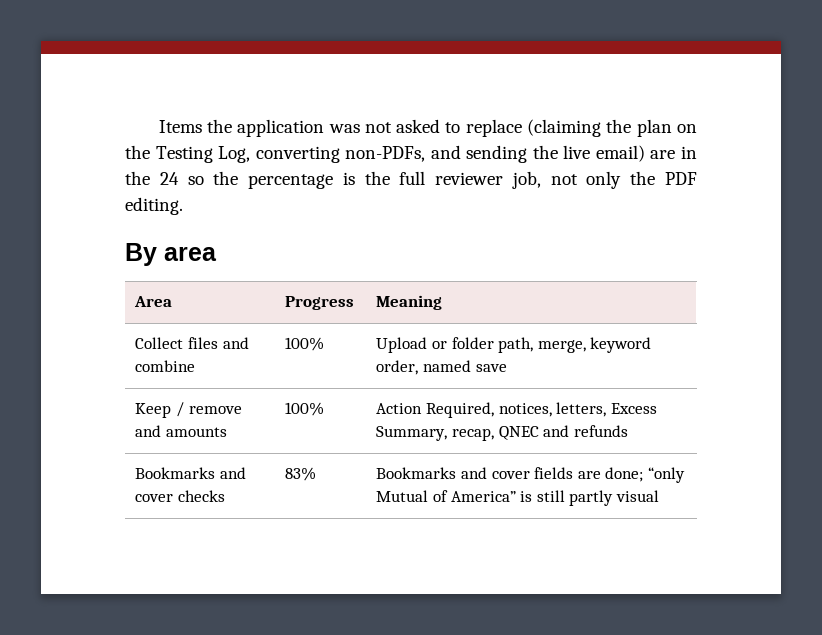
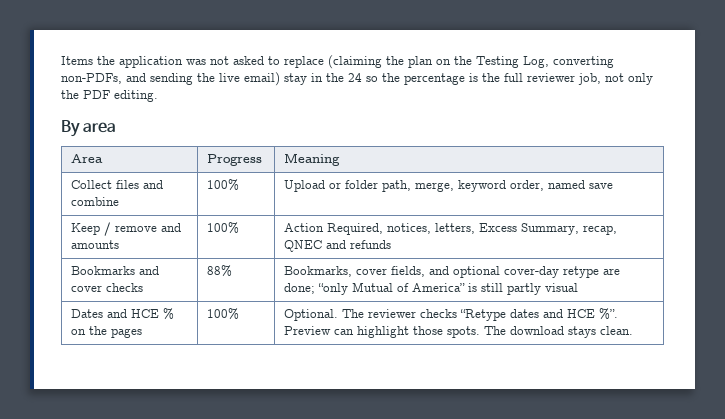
- Items the application was not asked to replace (claiming the plan on the Testing Log, converting non-PDFs, and sending the live email) are in the 24 so the percentage is the full reviewer job, not only the PDF editing.
+ Items the application was not asked to replace (claiming the plan on the Testing Log, converting non-PDFs, and sending the live email) stay in the 24 so the percentage is the full reviewer job, not only the PDF editing.
- Bookmarks and cover checks | 83% | Bookmarks and cover fields are done; “only Mutual of America” is still partly visual
+ Bookmarks and cover checks | 88% | Bookmarks, cover fields, and optional cover-day retype are done; “only Mutual of America” is still partly visual
+ Dates and HCE % on the pages | 100% | Optional. The reviewer checks “Retype dates and HCE %”. Preview can highlight those spots. The download stays clean.

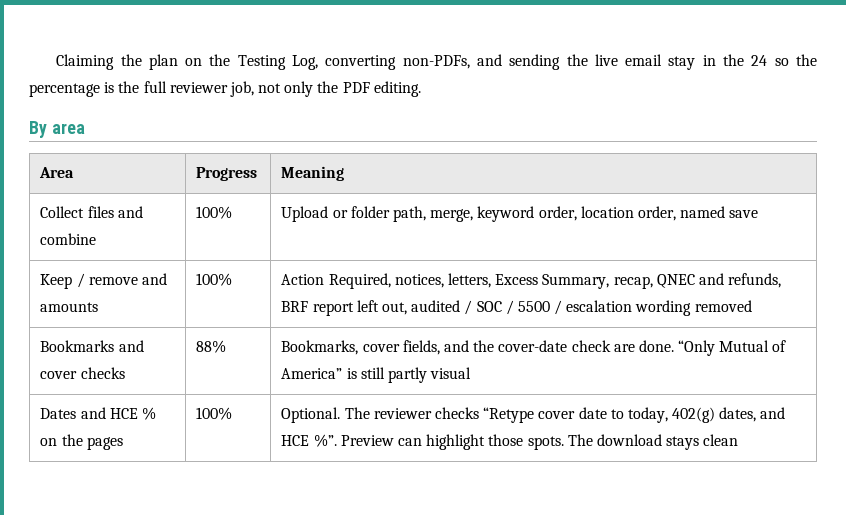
- Items the application was not asked to replace (claiming the plan on the Testing Log, converting non-PDFs, and sending the live email) stay in the 24 so the percentage is the full reviewer job, not only the PDF editing.
+ Claiming the plan on the Testing Log, converting non-PDFs, and sending the live email stay in the 24 so the percentage is the full reviewer job, not only the PDF editing.
- Collect files and combine | 100% | Upload or folder path, merge, keyword order, named save
+ Collect files and combine | 100% | Upload or folder path, merge, keyword order, location order, named save
- Keep / remove and amounts | 100% | Action Required, notices, letters, Excess Summary, recap, QNEC and refunds
+ Keep / remove and amounts | 100% | Action Required, notices, letters, Excess Summary, recap, QNEC and refunds, BRF report left out, audited / SOC / 5500 / escalation wording removed
- Bookmarks and cover checks | 88% | Bookmarks, cover fields, and optional cover-day retype are done; “only Mutual of America” is still partly visual
+ Bookmarks and cover checks | 88% | Bookmarks, cover fields, and the cover-date check are done. “Only Mutual of America” is still partly visual
- Dates and HCE % on the pages | 100% | Optional. The reviewer checks “Retype dates and HCE %”. Preview can highlight those spots. The download stays clean.
+ Dates and HCE % on the pages | 100% | Optional. The reviewer checks “Retype cover date to today, 402(g) dates, and HCE %”. Preview can highlight those spots. The download stays clean

